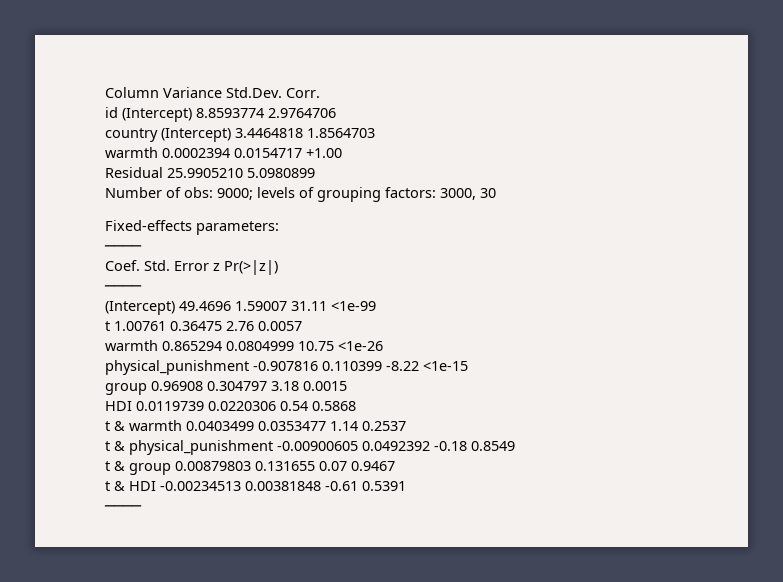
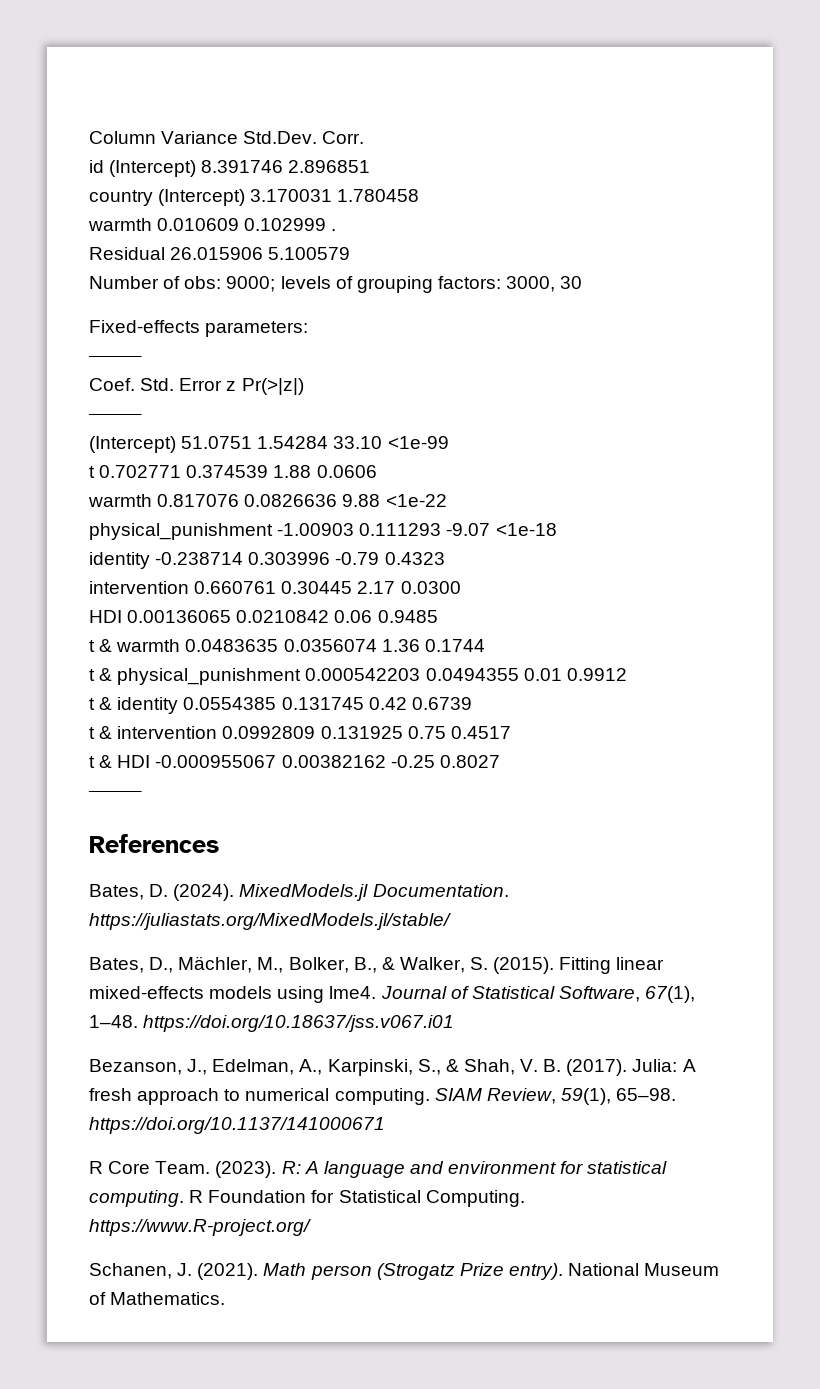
- id (Intercept) 8.8593774 2.9764706
+ id (Intercept) 8.391746 2.896851
- country (Intercept) 3.4464818 1.8564703
- warmth 0.0002394 0.0154717 +1.00
+ country (Intercept) 3.170031 1.780458
+ warmth 0.010609 0.102999 .
- Residual 25.9905210 5.0980899
+ Residual 26.015906 5.100579
- (Intercept) 49.4696 1.59007 31.11 <1e-99
+ (Intercept) 51.0751 1.54284 33.10 <1e-99
- t 1.00761 0.36475 2.76 0.0057
- warmth 0.865294 0.0804999 10.75 <1e-26
- physical_punishment -0.907816 0.110399 -8.22 <1e-15
- group 0.96908 0.304797 3.18 0.0015
- HDI 0.0119739 0.0220306 0.54 0.5868
+ t 0.702771 0.374539 1.88 0.0606
+ warmth 0.817076 0.0826636 9.88 <1e-22
+ physical_punishment -1.00903 0.111293 -9.07 <1e-18
+ identity -0.238714 0.303996 -0.79 0.4323
+ intervention 0.660761 0.30445 2.17 0.0300
+ HDI 0.00136065 0.0210842 0.06 0.9485
- t & warmth 0.0403499 0.0353477 1.14 0.2537
+ t & warmth 0.0483635 0.0356074 1.36 0.1744
- t & physical_punishment -0.00900605 0.0492392 -0.18 0.8549
- t & group 0.00879803 0.131655 0.07 0.9467
- t & HDI -0.00234513 0.00381848 -0.61 0.5391
+ t & physical_punishment 0.000542203 0.0494355 0.01 0.9912
+ t & identity 0.0554385 0.131745 0.42 0.6739
+ t & intervention 0.0992809 0.131925 0.75 0.4517
+ t & HDI -0.000955067 0.00382162 -0.25 0.8027
  ────
+ References
+ Bates, D. (2024). MixedModels.jl Documentation. https://juliastats.org/MixedModels.jl/stable/
+ Bates, D., Mächler, M., Bolker, B., & Walker, S. (2015). Fitting linear mixed-effects models using lme4. Journal of Statistical Software, 67(1), 1–48. https://doi.org/10.18637/jss.v067.i01
+ Bezanson, J., Edelman, A., Karpinski, S., & Shah, V. B. (2017). Julia: A fresh approach to numerical computing. SIAM Review, 59(1), 65–98. https://doi.org/10.1137/141000671
+ R Core Team. (2023). R: A language and environment for statistical computing. R Foundation for Statistical Computing. https://www.R-project.org/
+ Schanen, J. (2021). Math person (Strogatz Prize entry). National Museum of Mathematics.

